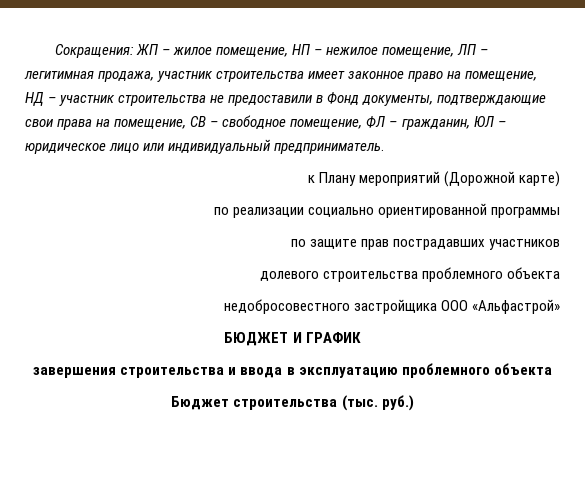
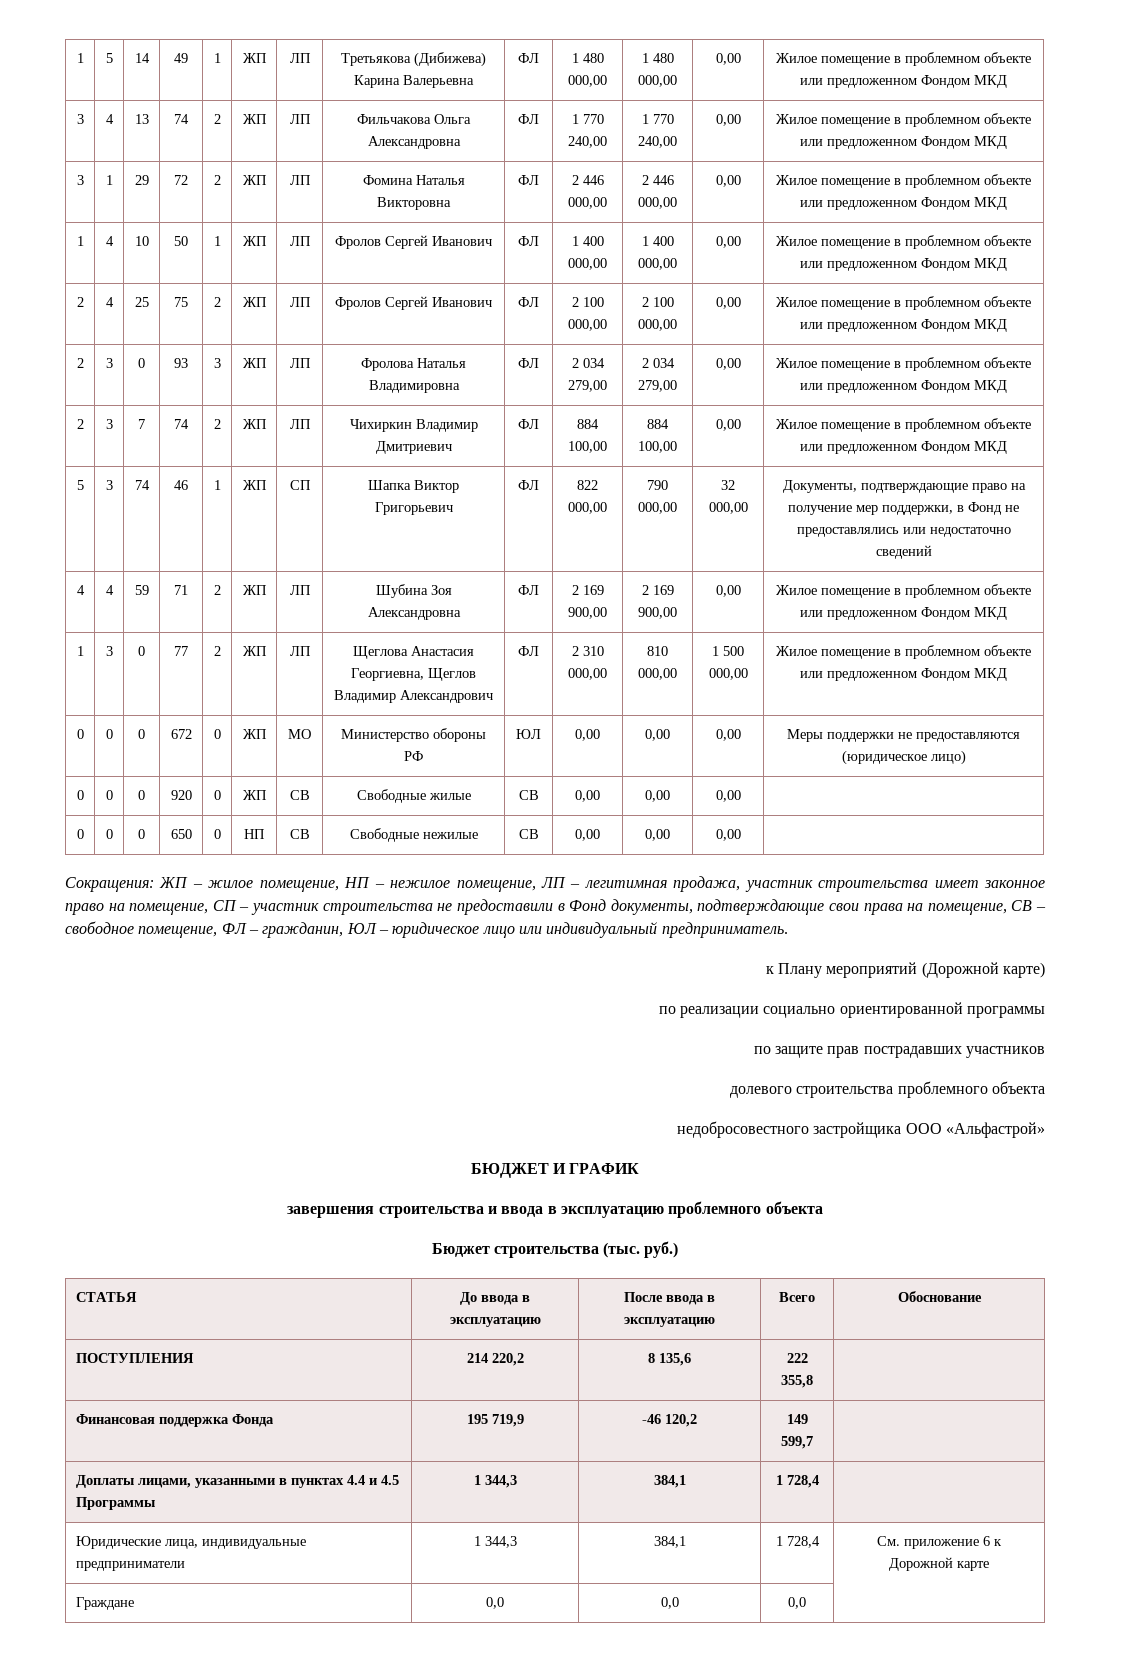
+ 1 | 5 | 14 | 49 | 1 | ЖП | ЛП | Третьякова (Дибижева) Карина Валерьевна | ФЛ | 1 480 000,00 | 1 480 000,00 | 0,00 | Жилое помещение в проблемном объекте или предложенном Фондом МКД
+ 3 | 4 | 13 | 74 | 2 | ЖП | ЛП | Фильчакова Ольга Александровна | ФЛ | 1 770 240,00 | 1 770 240,00 | 0,00 | Жилое помещение в проблемном объекте или предложенном Фондом МКД
+ 3 | 1 | 29 | 72 | 2 | ЖП | ЛП | Фомина Наталья Викторовна | ФЛ | 2 446 000,00 | 2 446 000,00 | 0,00 | Жилое помещение в проблемном объекте или предложенном Фондом МКД
+ 1 | 4 | 10 | 50 | 1 | ЖП | ЛП | Фролов Сергей Иванович | ФЛ | 1 400 000,00 | 1 400 000,00 | 0,00 | Жилое помещение в проблемном объекте или предложенном Фондом МКД
+ 2 | 4 | 25 | 75 | 2 | ЖП | ЛП | Фролов Сергей Иванович | ФЛ | 2 100 000,00 | 2 100 000,00 | 0,00 | Жилое помещение в проблемном объекте или предложенном Фондом МКД
+ 2 | 3 | 0 | 93 | 3 | ЖП | ЛП | Фролова Наталья Владимировна | ФЛ | 2 034 279,00 | 2 034 279,00 | 0,00 | Жилое помещение в проблемном объекте или предложенном Фондом МКД
+ 2 | 3 | 7 | 74 | 2 | ЖП | ЛП | Чихиркин Владимир Дмитриевич | ФЛ | 884 100,00 | 884 100,00 | 0,00 | Жилое помещение в проблемном объекте или предложенном Фондом МКД
+ 5 | 3 | 74 | 46 | 1 | ЖП | СП | Шапка Виктор Григорьевич | ФЛ | 822 000,00 | 790 000,00 | 32 000,00 | Документы, подтверждающие право на получение мер поддержки, в Фонд не предоставлялись или недостаточно сведений
+ 4 | 4 | 59 | 71 | 2 | ЖП | ЛП | Шубина Зоя Александровна | ФЛ | 2 169 900,00 | 2 169 900,00 | 0,00 | Жилое помещение в проблемном объекте или предложенном Фондом МКД
+ 1 | 3 | 0 | 77 | 2 | ЖП | ЛП | Щеглова Анастасия Георгиевна, Щеглов Владимир Александрович | ФЛ | 2 310 000,00 | 810 000,00 | 1 500 000,00 | Жилое помещение в проблемном объекте или предложенном Фондом МКД
+ 0 | 0 | 0 | 672 | 0 | ЖП | МО | Министерство обороны РФ | ЮЛ | 0,00 | 0,00 | 0,00 | Меры поддержки не предоставляются (юридическое лицо)
+ 0 | 0 | 0 | 920 | 0 | ЖП | СВ | Свободные жилые | СВ | 0,00 | 0,00 | 0,00 |
+ 0 | 0 | 0 | 650 | 0 | НП | СВ | Свободные нежилые | СВ | 0,00 | 0,00 | 0,00 |
- Сокращения: ЖП – жилое помещение, НП – нежилое помещение, ЛП – легитимная продажа, участник строительства имеет законное право на помещение, НД – участник строительства не предоставили в Фонд документы, подтверждающие свои права на помещение, СВ – свободное помещение, ФЛ – гражданин, ЮЛ – юридическое лицо или индивидуальный предприниматель.
+ Сокращения: ЖП – жилое помещение, НП – нежилое помещение, ЛП – легитимная продажа, участник строительства имеет законное право на помещение, СП – участник строительства не предоставили в Фонд документы, подтверждающие свои права на помещение, СВ – свободное помещение, ФЛ – гражданин, ЮЛ – юридическое лицо или индивидуальный предприниматель.
+ СТАТЬЯ | До ввода в эксплуатацию | После ввода в эксплуатацию | Всего | Обоснование
+ ПОСТУПЛЕНИЯ | 214 220,2 | 8 135,6 | 222 355,8 |
+ Финансовая поддержка Фонда | 195 719,9 | -46 120,2 | 149 599,7 |
+ Доплаты лицами, указанными в пунктах 4.4 и 4.5 Программы | 1 344,3 | 384,1 | 1 728,4 |
+ Юридические лица, индивидуальные предприниматели | 1 344,3 | 384,1 | 1 728,4 | См. приложение 6 к Дорожной карте
+ Граждане | 0,0 | 0,0 | 0,0 |

